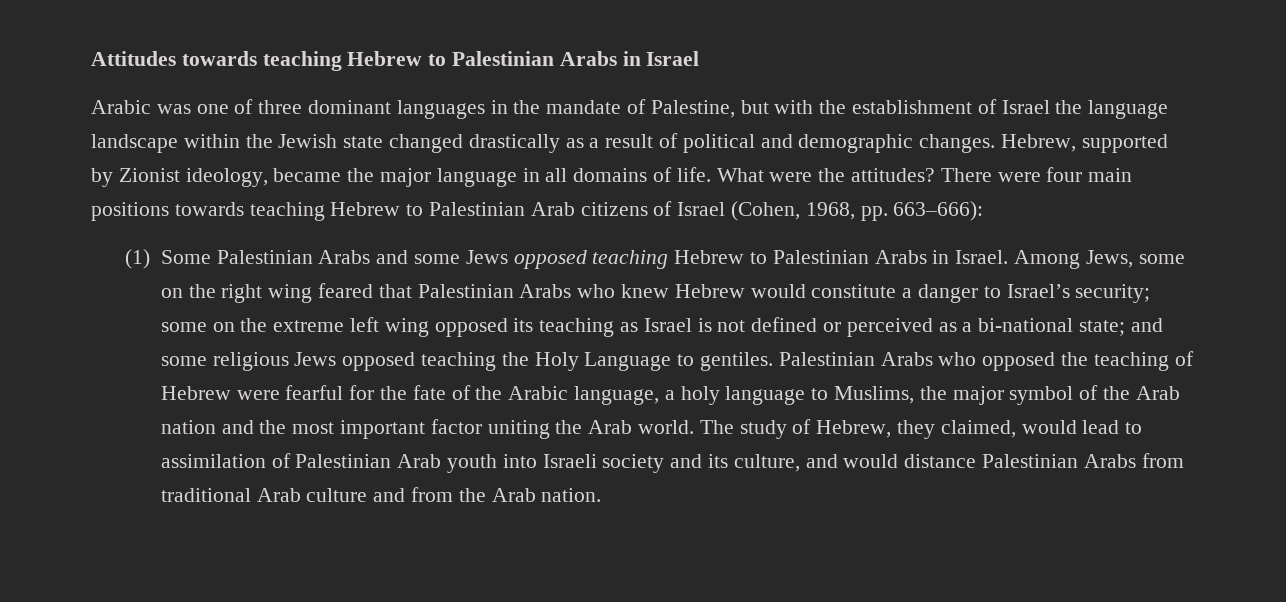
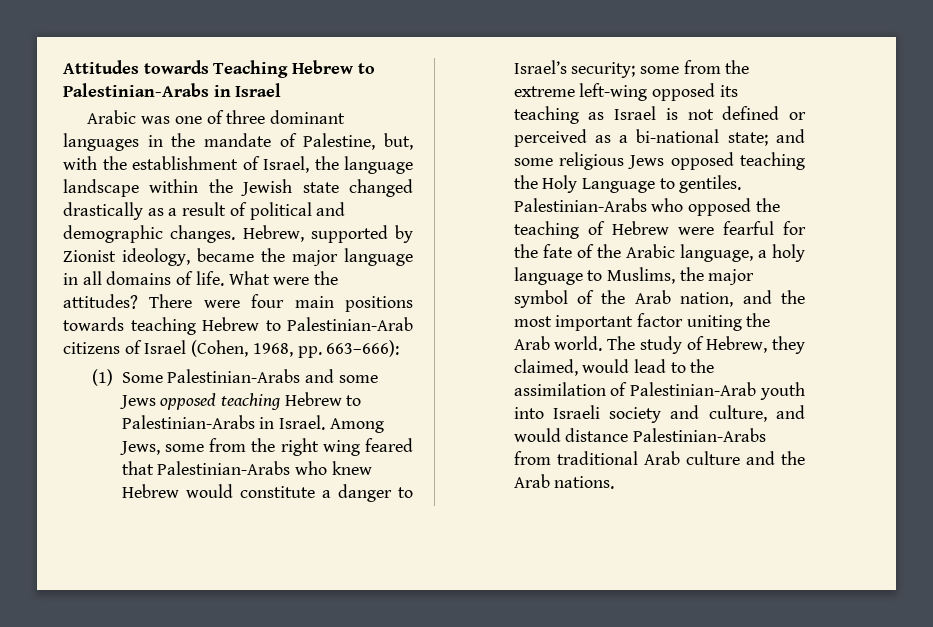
- Attitudes towards teaching Hebrew to Palestinian Arabs in Israel
+ Attitudes towards Teaching Hebrew to Palestinian-Arabs in Israel
- Arabic was one of three dominant languages in the mandate of Palestine, but with the establishment of Israel the language landscape within the Jewish state changed drastically as a result of political and demographic changes.
+ Arabic was one of three dominant languages in the mandate of Palestine, but, with the establishment of Israel, the language landscape within the Jewish state changed drastically as a result of political and demographic changes.
- There were four main positions towards teaching Hebrew to Palestinian Arab citizens of Israel (Cohen, 1968, pp. 663–666):
+ There were four main positions towards teaching Hebrew to Palestinian-Arab citizens of Israel (Cohen, 1968, pp. 663–666):
- (1) Some Palestinian Arabs and some Jews opposed teaching Hebrew to Palestinian Arabs in Israel.
+ (1) Some Palestinian-Arabs and some Jews opposed teaching Hebrew to Palestinian-Arabs in Israel.
- Among Jews, some on the right wing feared that Palestinian Arabs who knew Hebrew would constitute a danger to Israel’s security; some on the extreme left wing opposed its teaching as Israel is not defined or perceived as a bi-national state; and some religious Jews opposed teaching the Holy Language to gentiles.
+ Among Jews, some from the right wing feared that Palestinian-Arabs who knew Hebrew would constitute a danger to Israel’s security; some from the extreme left-wing opposed its teaching as Israel is not defined or perceived as a bi-national state; and some religious Jews opposed teaching the Holy Language to gentiles.
- Palestinian Arabs who opposed the teaching of Hebrew were fearful for the fate of the Arabic language, a holy language to Muslims, the major symbol of the Arab nation and the most important factor uniting the Arab world.
+ Palestinian-Arabs who opposed the teaching of Hebrew were fearful for the fate of the Arabic language, a holy language to Muslims, the major symbol of the Arab nation, and the most important factor uniting the Arab world.
- The study of Hebrew, they claimed, would lead to assimilation of Palestinian Arab youth into Israeli society and its culture, and would distance Palestinian Arabs from traditional Arab culture and from the Arab nation.
+ The study of Hebrew, they claimed, would lead to the assimilation of Palestinian-Arab youth into Israeli society and culture, and would distance Palestinian-Arabs from traditional Arab culture and the Arab nations.

